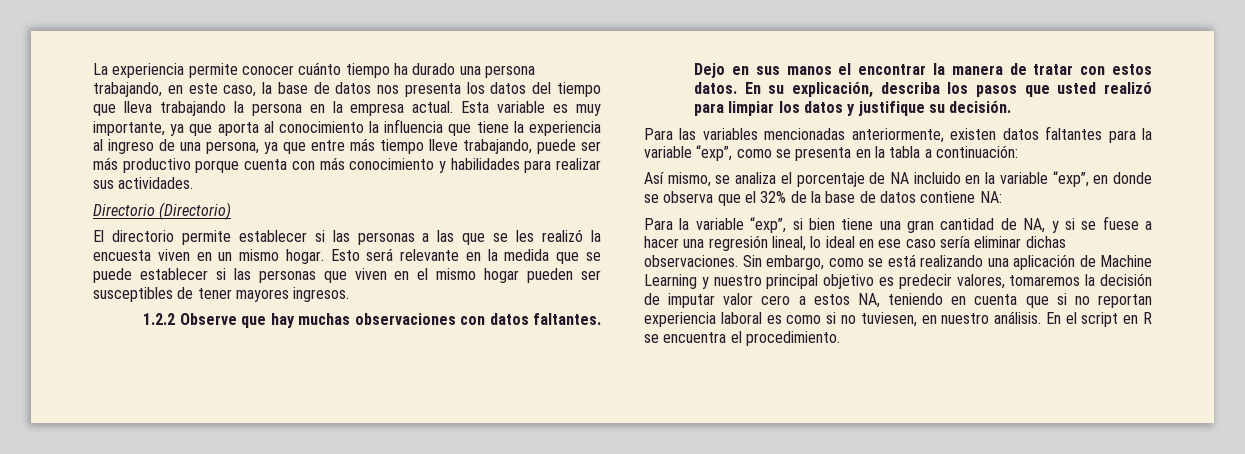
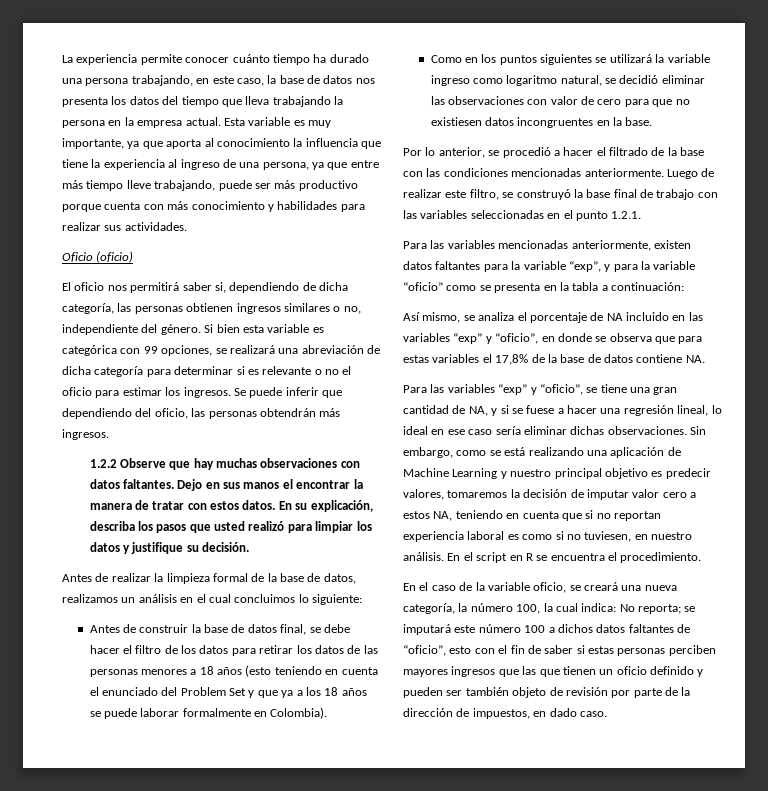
- Directorio (Directorio)
+ Oficio (oficio)
- El directorio permite establecer si las personas a las que se les realizó la encuesta viven en un mismo hogar. Esto será relevante en la medida que se puede establecer si las personas que viven en el mismo hogar pueden ser susceptibles de tener mayores ingresos.
+ El oficio nos permitirá saber si, dependiendo de dicha categoría, las personas obtienen ingresos similares o no, independiente del género. Si bien esta variable es categórica con 99 opciones, se realizará una abreviación de dicha categoría para determinar si es relevante o no el oficio para estimar los ingresos. Se puede inferir que dependiendo del oficio, las personas obtendrán más ingresos.
+ Antes de realizar la limpieza formal de la base de datos, realizamos un análisis en el cual concluimos lo siguiente:
+ Antes de construir la base de datos final, se debe hacer el filtro de los datos para retirar los datos de las personas menores a 18 años (esto teniendo en cuenta el enunciado del Problem Set y que ya a los 18 años se puede laborar formalmente en Colombia).
+ Como en los puntos siguientes se utilizará la variable ingreso como logaritmo natural, se decidió eliminar las observaciones con valor de cero para que no existiesen datos incongruentes en la base.
+ Por lo anterior, se procedió a hacer el filtrado de la base con las condiciones mencionadas anteriormente. Luego de realizar este filtro, se construyó la base final de trabajo con las variables seleccionadas en el punto 1.2.1.
- Para las variables mencionadas anteriormente, existen datos faltantes para la variable “exp”, como se presenta en la tabla a continuación:
+ Para las variables mencionadas anteriormente, existen datos faltantes para la variable “exp”, y para la variable “oficio” como se presenta en la tabla a continuación:
- Así mismo, se analiza el porcentaje de NA incluido en la variable “exp”, en donde se observa que el 32% de la base de datos contiene NA:
- Para la variable “exp”, si bien tiene una gran cantidad de NA, y si se fuese a hacer una regresión lineal, lo ideal en ese caso sería eliminar dichas observaciones.
+ Así mismo, se analiza el porcentaje de NA incluido en las variables “exp” y “oficio”, en donde se observa que para estas variables el 17,8% de la base de datos contiene NA.
+ Para las variables “exp” y “oficio”, se tiene una gran cantidad de NA, y si se fuese a hacer una regresión lineal, lo ideal en ese caso sería eliminar dichas observaciones.
+ En el caso de la variable oficio, se creará una nueva categoría, la número 100, la cual indica: No reporta; se imputará este número 100 a dichos datos faltantes de “oficio”, esto con el fin de saber si estas personas perciben mayores ingresos que las que tienen un oficio definido y pueden ser también objeto de revisión por parte de la dirección de impuestos, en dado caso.

